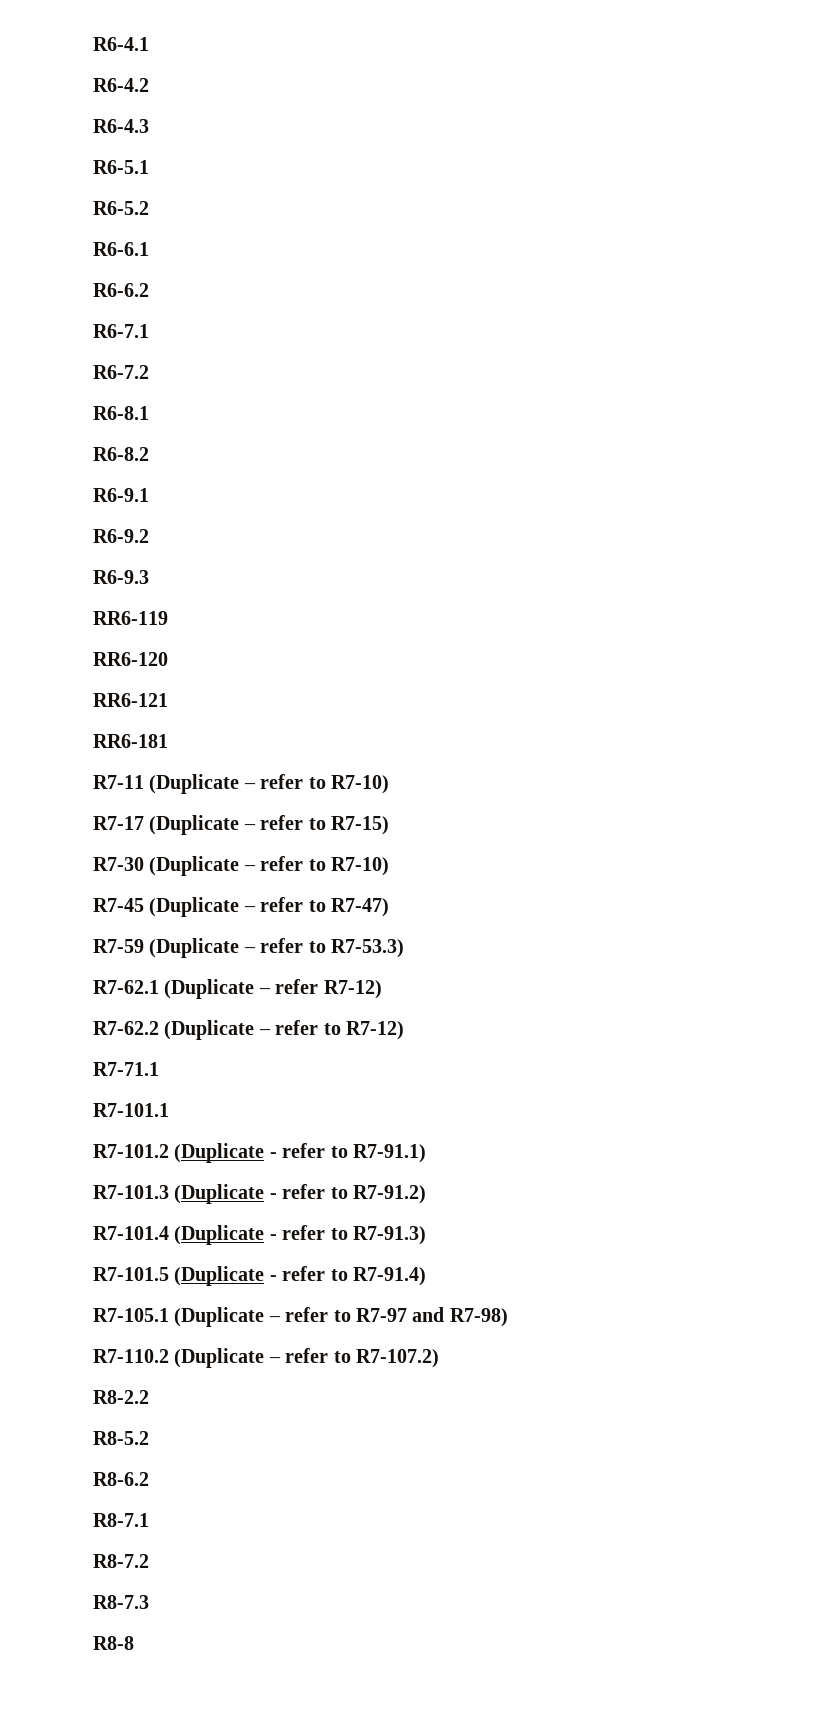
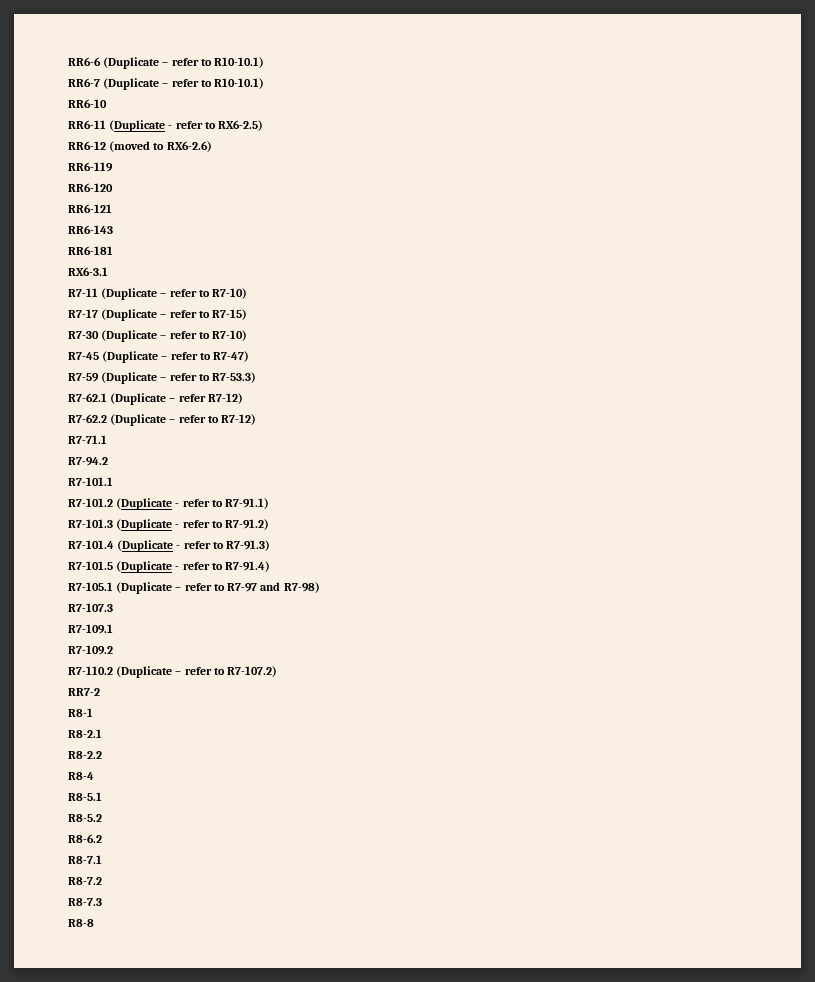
- R6-4.1
- R6-4.2
- R6-4.3
- R6-5.1
- R6-5.2
- R6-6.1
- R6-6.2
- R6-7.1
- R6-7.2
- R6-8.1
- R6-8.2
- R6-9.1
- R6-9.2
- R6-9.3
+ RR6-6 (Duplicate – refer to R10-10.1)
+ RR6-7 (Duplicate – refer to R10-10.1)
+ RR6-10
+ RR6-11 (Duplicate - refer to RX6-2.5)
+ RR6-12 (moved to RX6-2.6)
+ RR6-143
+ RX6-3.1
+ R7-94.2
+ R7-107.3
+ R7-109.1
+ R7-109.2
+ RR7-2
+ R8-1
+ R8-2.1
+ R8-4
+ R8-5.1

